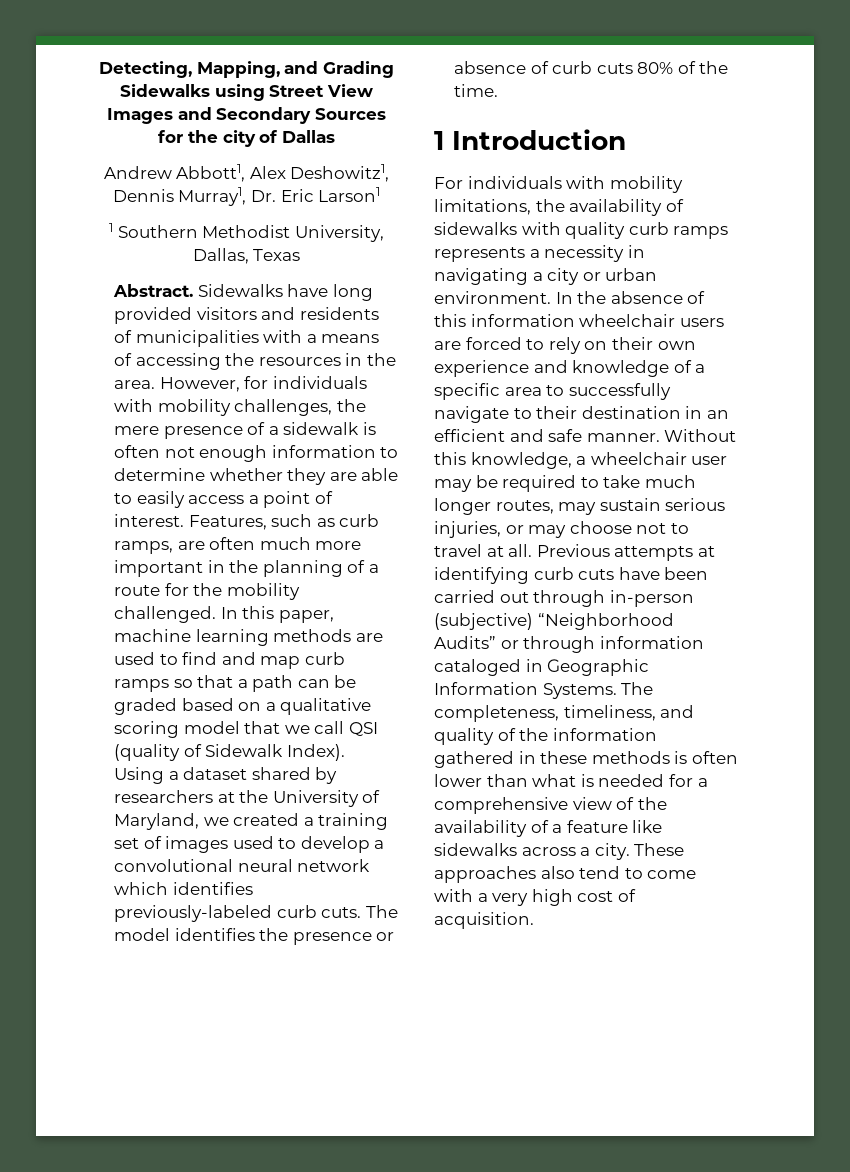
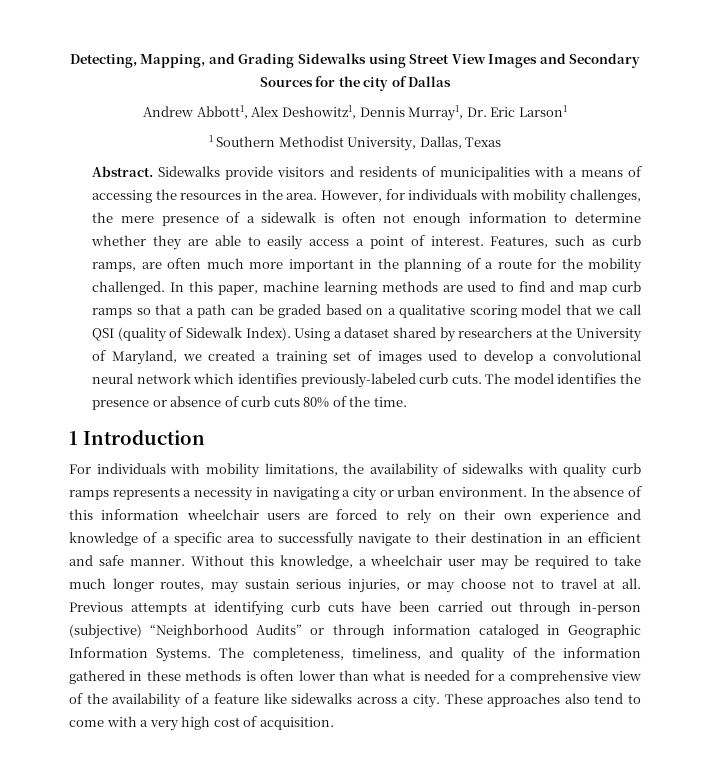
- Sidewalks have long provided visitors and residents of municipalities with a means of accessing the resources in the area.
+ Sidewalks provide visitors and residents of municipalities with a means of accessing the resources in the area.

